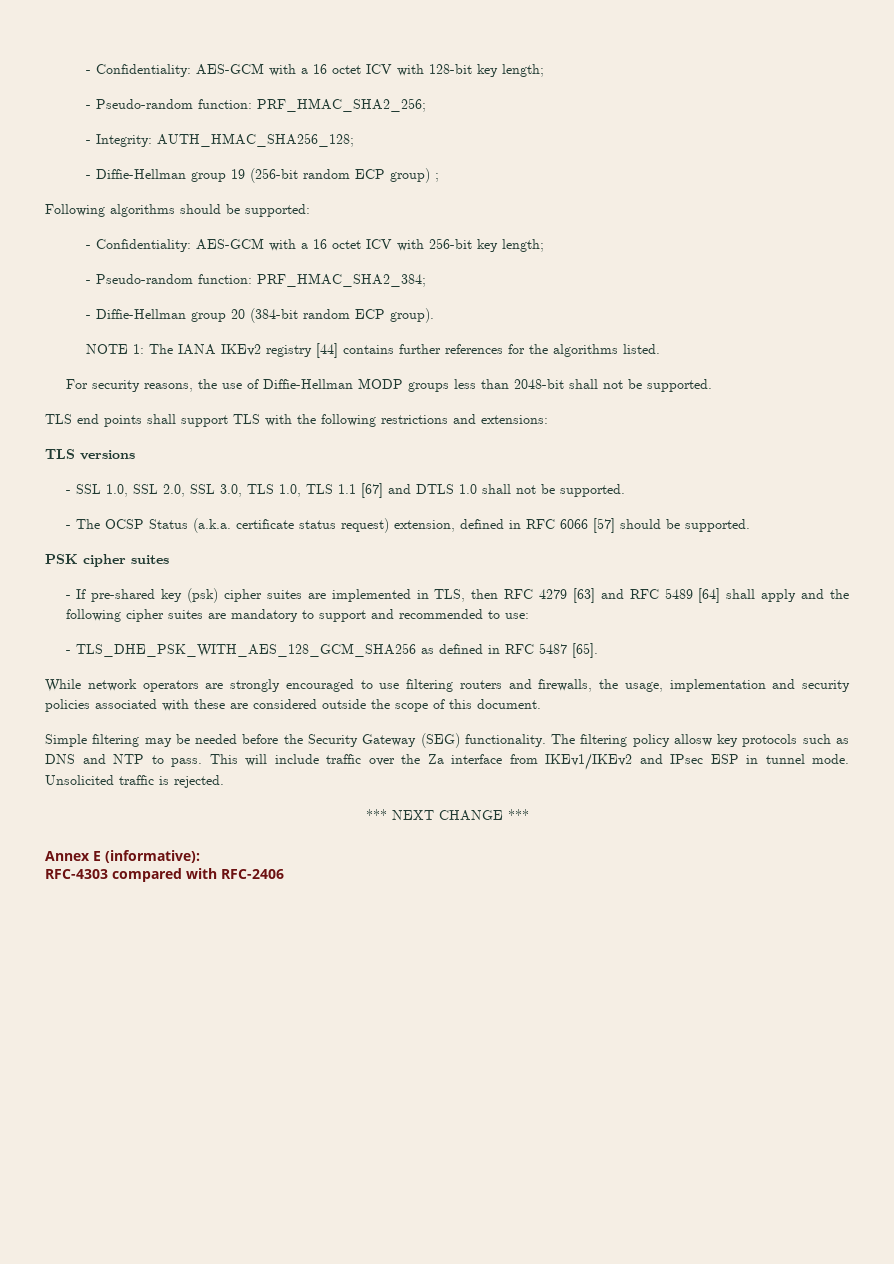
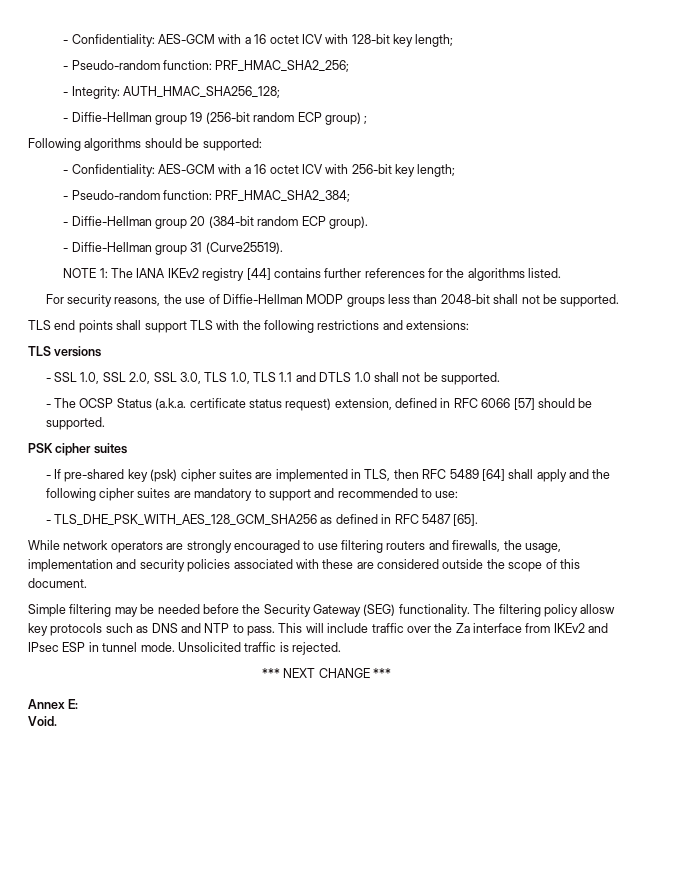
+ - Diffie-Hellman group 31 (Curve25519).
- - SSL 1.0, SSL 2.0, SSL 3.0, TLS 1.0, TLS 1.1 [67] and DTLS 1.0 shall not be supported.
+ - SSL 1.0, SSL 2.0, SSL 3.0, TLS 1.0, TLS 1.1 and DTLS 1.0 shall not be supported.
- - If pre-shared key (psk) cipher suites are implemented in TLS, then RFC 4279 [63] and RFC 5489 [64] shall apply and the following cipher suites are mandatory to support and recommended to use:
+ - If pre-shared key (psk) cipher suites are implemented in TLS, then RFC 5489 [64] shall apply and the following cipher suites are mandatory to support and recommended to use:
- This will include traffic over the Za interface from IKEv1/IKEv2 and IPsec ESP in tunnel mode.
+ This will include traffic over the Za interface from IKEv2 and IPsec ESP in tunnel mode.
- Annex E (informative):
- RFC-4303 compared with RFC-2406
+ Annex E:
+ Void.

